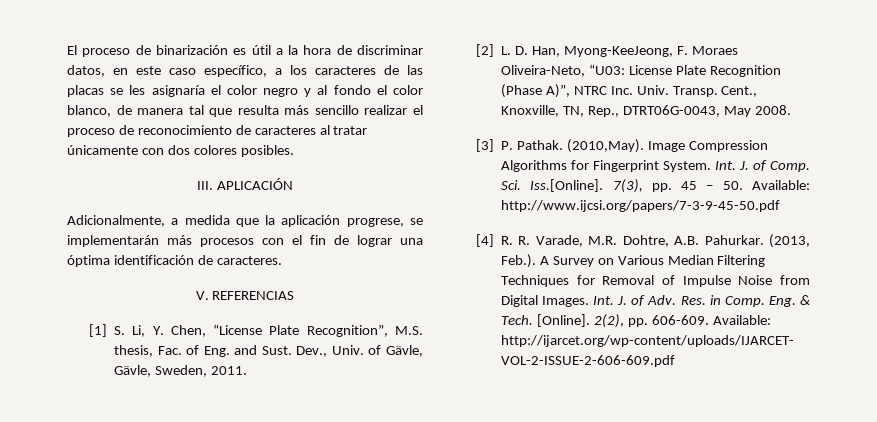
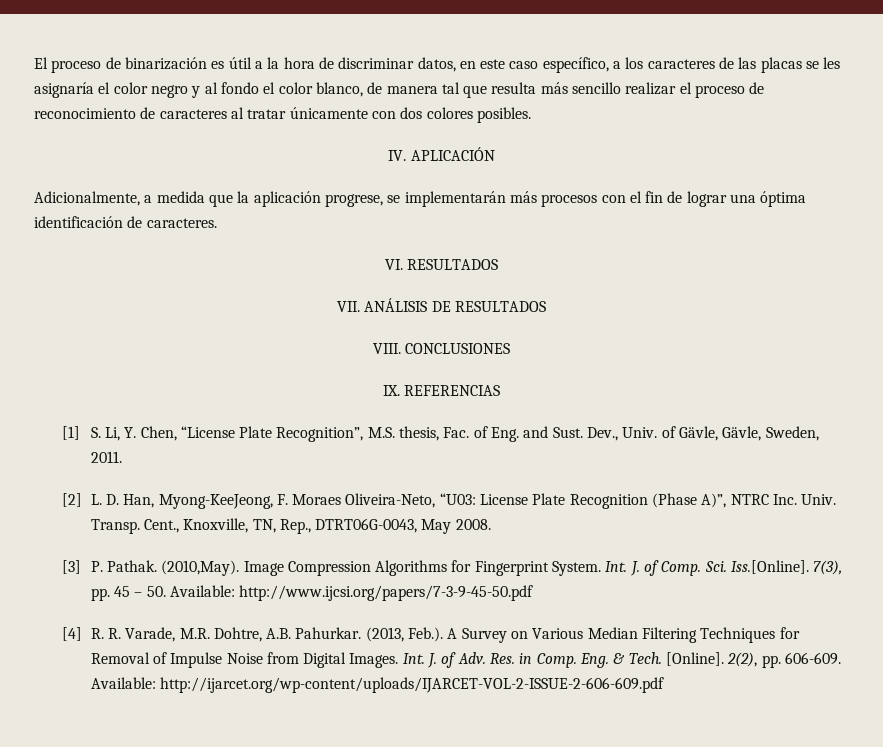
- III. APLICACIÓN
+ IV. APLICACIÓN
- V. REFERENCIAS
+ VI. RESULTADOS
+ VII. ANÁLISIS DE RESULTADOS
+ VIII. CONCLUSIONES
+ IX. REFERENCIAS

